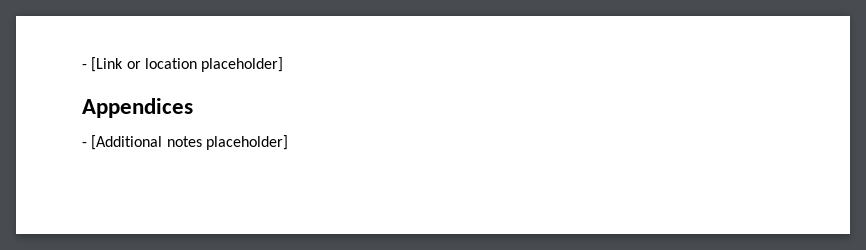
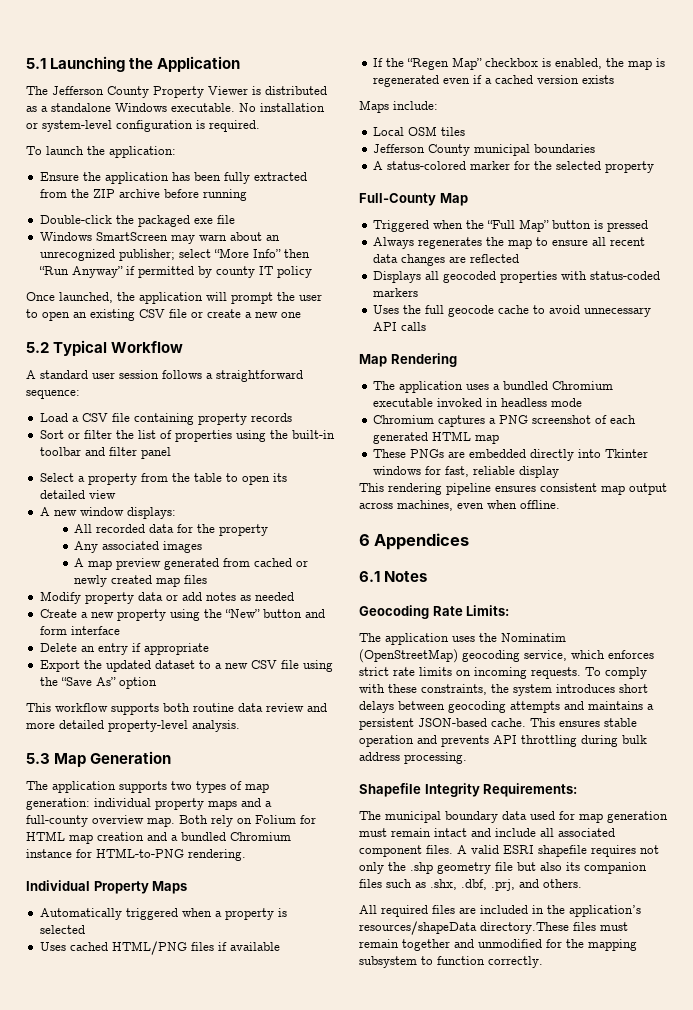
- - [Link or location placeholder]
- Appendices
- - [Additional notes placeholder]
+ 5.1 Launching the Application
+ The Jefferson County Property Viewer is distributed as a standalone Windows executable. No installation or system‑level configuration is required.
+ To launch the application:
+ Ensure the application has been fully extracted from the ZIP archive before running
+ Double‑click the packaged exe file
+ Windows SmartScreen may warn about an unrecognized publisher; select “More Info” then “Run Anyway” if permitted by county IT policy
+ Once launched, the application will prompt the user to open an existing CSV file or create a new one
+ 5.2 Typical Workflow
+ A standard user session follows a straightforward sequence:
+ Load a CSV file containing property records
+ Sort or filter the list of properties using the built‑in toolbar and filter panel
+ Select a property from the table to open its detailed view
+ A new window displays:
+ All recorded data for the property
+ Any associated images
+ A map preview generated from cached or newly created map files
+ Modify property data or add notes as needed
+ Create a new property using the “New” button and form interface
+ Delete an entry if appropriate
+ Export the updated dataset to a new CSV file using the “Save As” option
+ This workflow supports both routine data review and more detailed property‑level analysis.
+ 5.3 Map Generation
+ The application supports two types of map generation: individual property maps and a full‑county overview map. Both rely on Folium for HTML map creation and a bundled Chromium instance for HTML‑to‑PNG rendering.
+ Individual Property Maps
+ Automatically triggered when a property is selected
+ Uses cached HTML/PNG files if available
+ If the “Regen Map” checkbox is enabled, the map is regenerated even if a cached version exists
+ Maps include:
+ Local OSM tiles
+ Jefferson County municipal boundaries
+ A status‑colored marker for the selected property
+ Full‑County Map
+ Triggered when the “Full Map” button is pressed
+ Always regenerates the map to ensure all recent data changes are reflected
+ Displays all geocoded properties with status‑coded markers
+ Uses the full geocode cache to avoid unnecessary API calls
+ Map Rendering
+ The application uses a bundled Chromium executable invoked in headless mode
+ Chromium captures a PNG screenshot of each generated HTML map
+ These PNGs are embedded directly into Tkinter windows for fast, reliable display
+ This rendering pipeline ensures consistent map output across machines, even when offline.
+ 6 Appendices
+ 6.1 Notes
+ Geocoding Rate Limits:
+ The application uses the Nominatim (OpenStreetMap) geocoding service, which enforces strict rate limits on incoming requests. To comply with these constraints, the system introduces short delays between geocoding attempts and maintains a persistent JSON‑based cache. This ensures stable operation and prevents API throttling during bulk address processing.
+ Shapefile Integrity Requirements:
+ The municipal boundary data used for map generation must remain intact and include all associated component files. A valid ESRI shapefile requires not only the .shp geometry file but also its companion files such as .shx, .dbf, .prj, and others.
+ All required files are included in the application’s resources/shapeData directory.These files must remain together and unmodified for the mapping subsystem to function correctly.

